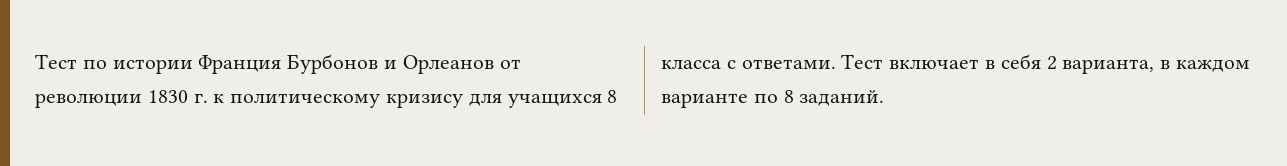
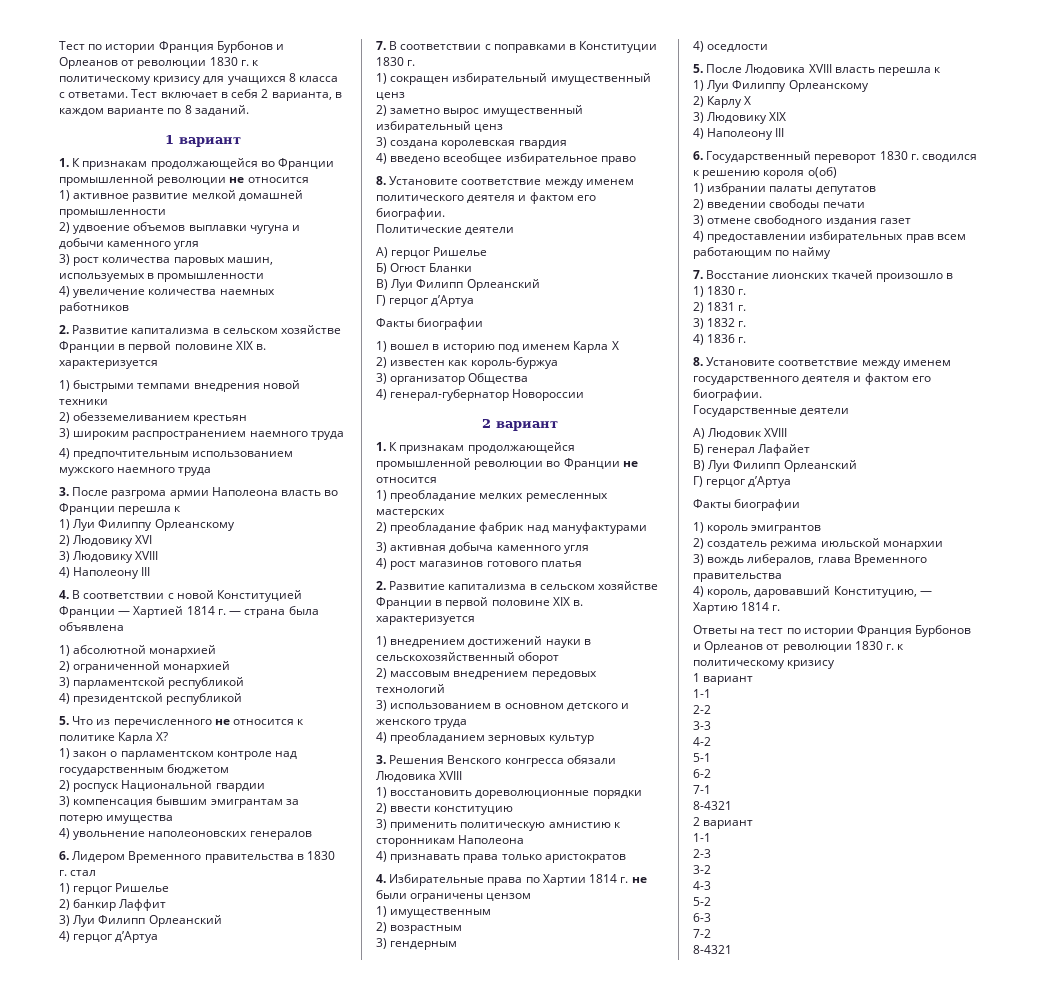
  Тест включает в себя 2 варианта, в каждом варианте по 8 заданий.
+ 1 вариант
+ 1. К признакам продолжающейся во Франции промышленной революции не относится
+ 1) активное развитие мелкой домашней промышленности
+ 2) удвоение объемов выплавки чугуна и добычи каменного угля
+ 3) рост количества паровых машин, используемых в промышленности
+ 4) увеличение количества наемных работников
+ 2. Развитие капитализма в сельском хозяйстве Франции в первой половине XIX в. характеризуется
+ 1) быстрыми темпами внедрения новой техники
+ 2) обезземеливанием крестьян
+ 3) широким распространением наемного труда
+ 4) предпочтительным использованием мужского наемного труда
+ 3. После разгрома армии Наполеона власть во Франции перешла к
+ 1) Луи Филиппу Орлеанскому
+ 2) Людовику XVI
+ 3) Людовику XVIII
+ 4) Наполеону III
+ 4. В соответствии с новой Конституцией Франции — Хартией 1814 г. — страна была объявлена
+ 1) абсолютной монархией
+ 2) ограниченной монархией
+ 3) парламентской республикой
+ 4) президентской республикой
+ 5. Что из перечисленного не относится к политике Карла Х?
+ 1) закон о парламентском контроле над государственным бюджетом
+ 2) роспуск Национальной гвардии
+ 3) компенсация бывшим эмигрантам за потерю имущества
+ 4) увольнение наполеоновских генералов
+ 6. Лидером Временного правительства в 1830 г. стал
+ 1) герцог Ришелье
+ 2) банкир Лаффит
+ 3) Луи Филипп Орлеанский
+ 4) герцог д’Артуа
+ 7. В соответствии с поправками в Конституции 1830 г.
+ 1) сокращен избирательный имущественный ценз
+ 2) заметно вырос имущественный избирательный ценз
+ 3) создана королевская гвардия
+ 4) введено всеобщее избирательное право
+ 8. Установите соответствие между именем политического деятеля и фактом его биографии.
+ Политические деятели
+ А) герцог Ришелье
+ Б) Огюст Бланки
+ В) Луи Филипп Орлеанский
+ Г) герцог д’Артуа
+ Факты биографии
+ 1) вошел в историю под именем Карла Х
+ 2) известен как король-буржуа
+ 3) организатор Общества
+ 4) генерал-губернатор Новороссии
+ 2 вариант
+ 1. К признакам продолжающейся промышленной революции во Франции не относится
+ 1) преобладание мелких ремесленных мастерских
+ 2) преобладание фабрик над мануфактурами
+ 3) активная добыча каменного угля
+ 4) рост магазинов готового платья
+ 2. Развитие капитализма в сельском хозяйстве Франции в первой половине XIX в. характеризуется
+ 1) внедрением достижений науки в сельскохозяйственный оборот
+ 2) массовым внедрением передовых технологий
+ 3) использованием в основном детского и женского труда
+ 4) преобладанием зерновых культур
+ 3. Решения Венского конгресса обязали Людовика XVIII
+ 1) восстановить дореволюционные порядки
+ 2) ввести конституцию
+ 3) применить политическую амнистию к сторонникам Наполеона
+ 4) признавать права только аристократов
+ 4. Избирательные права по Хартии 1814 г. не были ограничены цензом
+ 1) имущественным
+ 2) возрастным
+ 3) гендерным
+ 4) оседлости
+ 5. После Людовика XVIII власть перешла к
+ 1) Луи Филиппу Орлеанскому
+ 2) Карлу Х
+ 3) Людовику XIX
+ 4) Наполеону III
+ 6. Государственный переворот 1830 г. сводился к решению короля о(об)
+ 1) избрании палаты депутатов
+ 2) введении свободы печати
+ 3) отмене свободного издания газет
+ 4) предоставлении избирательных прав всем работающим по найму
+ 7. Восстание лионских ткачей произошло в
+ 1) 1830 г.
+ 2) 1831 г.
+ 3) 1832 г.
+ 4) 1836 г.
+ 8. Установите соответствие между именем государственного деятеля и фактом его биографии.
+ Государственные деятели
+ А) Людовик XVIII
+ Б) генерал Лафайет
+ В) Луи Филипп Орлеанский
+ Г) герцог д’Артуа
+ Факты биографии
+ 1) король эмигрантов
+ 2) создатель режима июльской монархии
+ 3) вождь либералов, глава Временного правительства
+ 4) король, даровавший Конституцию, — Хартию 1814 г.
+ Ответы на тест по истории Франция Бурбонов и Орлеанов от революции 1830 г. к политическому кризису
+ 1 вариант
+ 1-1
+ 2-2
+ 3-3
+ 4-2
+ 5-1
+ 6-2
+ 7-1
+ 8-4321
+ 2 вариант
+ 1-1
+ 2-3
+ 3-2
+ 4-3
+ 5-2
+ 6-3
+ 7-2
+ 8-4321

